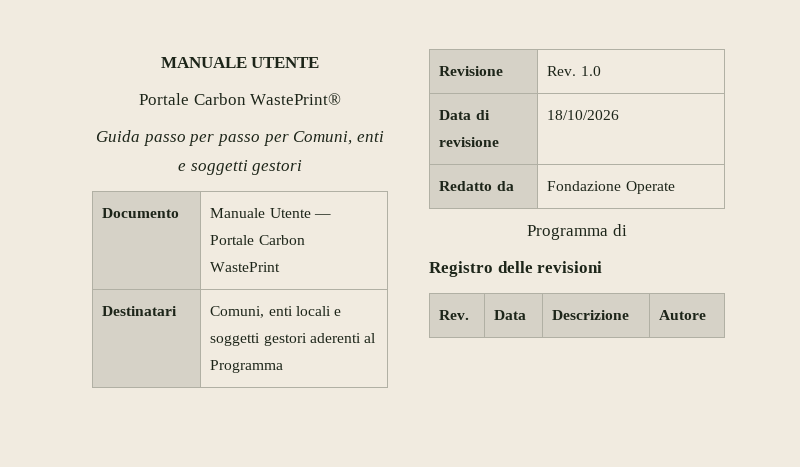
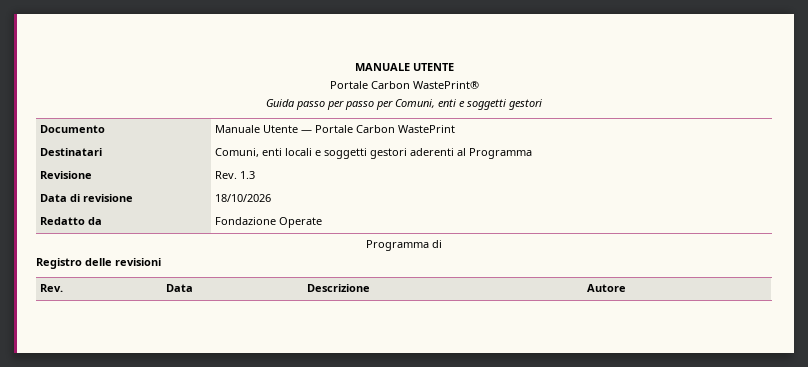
- Revisione | Rev. 1.0
+ Revisione | Rev. 1.3

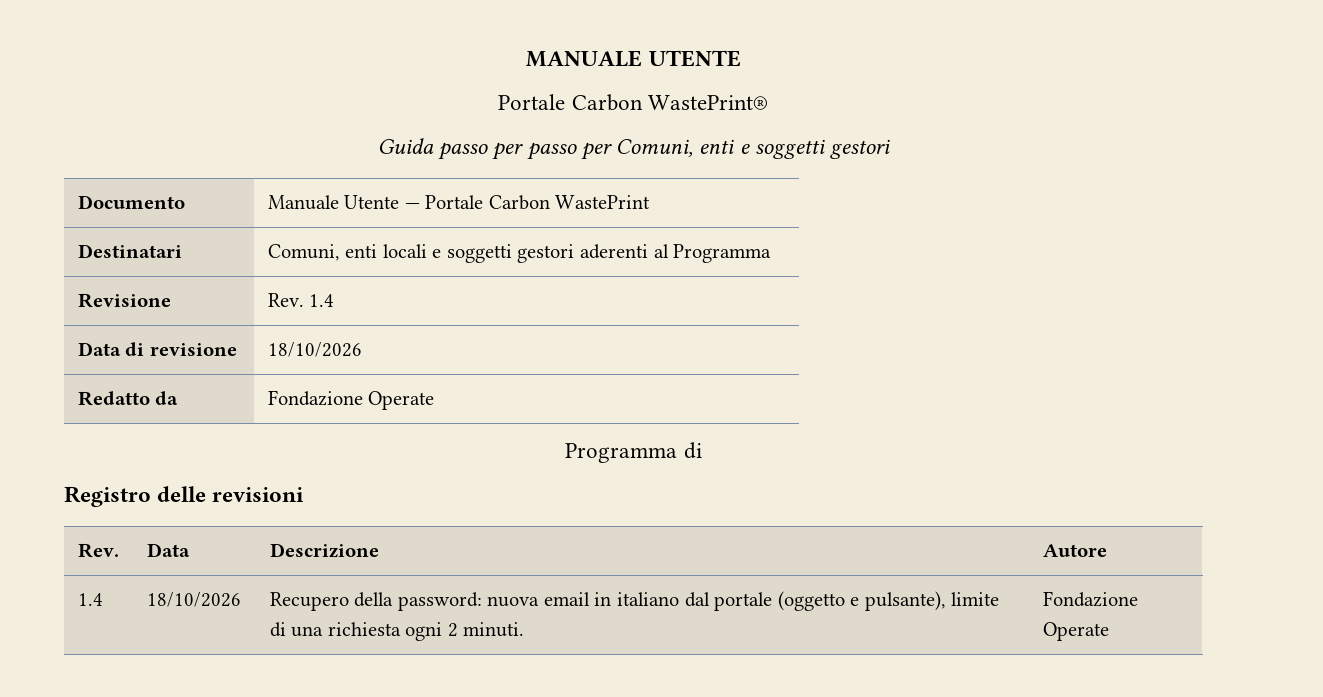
- Revisione | Rev. 1.3
+ Revisione | Rev. 1.4
+ 1.4 | 18/10/2026 | Recupero della password: nuova email in italiano dal portale (oggetto e pulsante), limite di una richiesta ogni 2 minuti. | Fondazione Operate

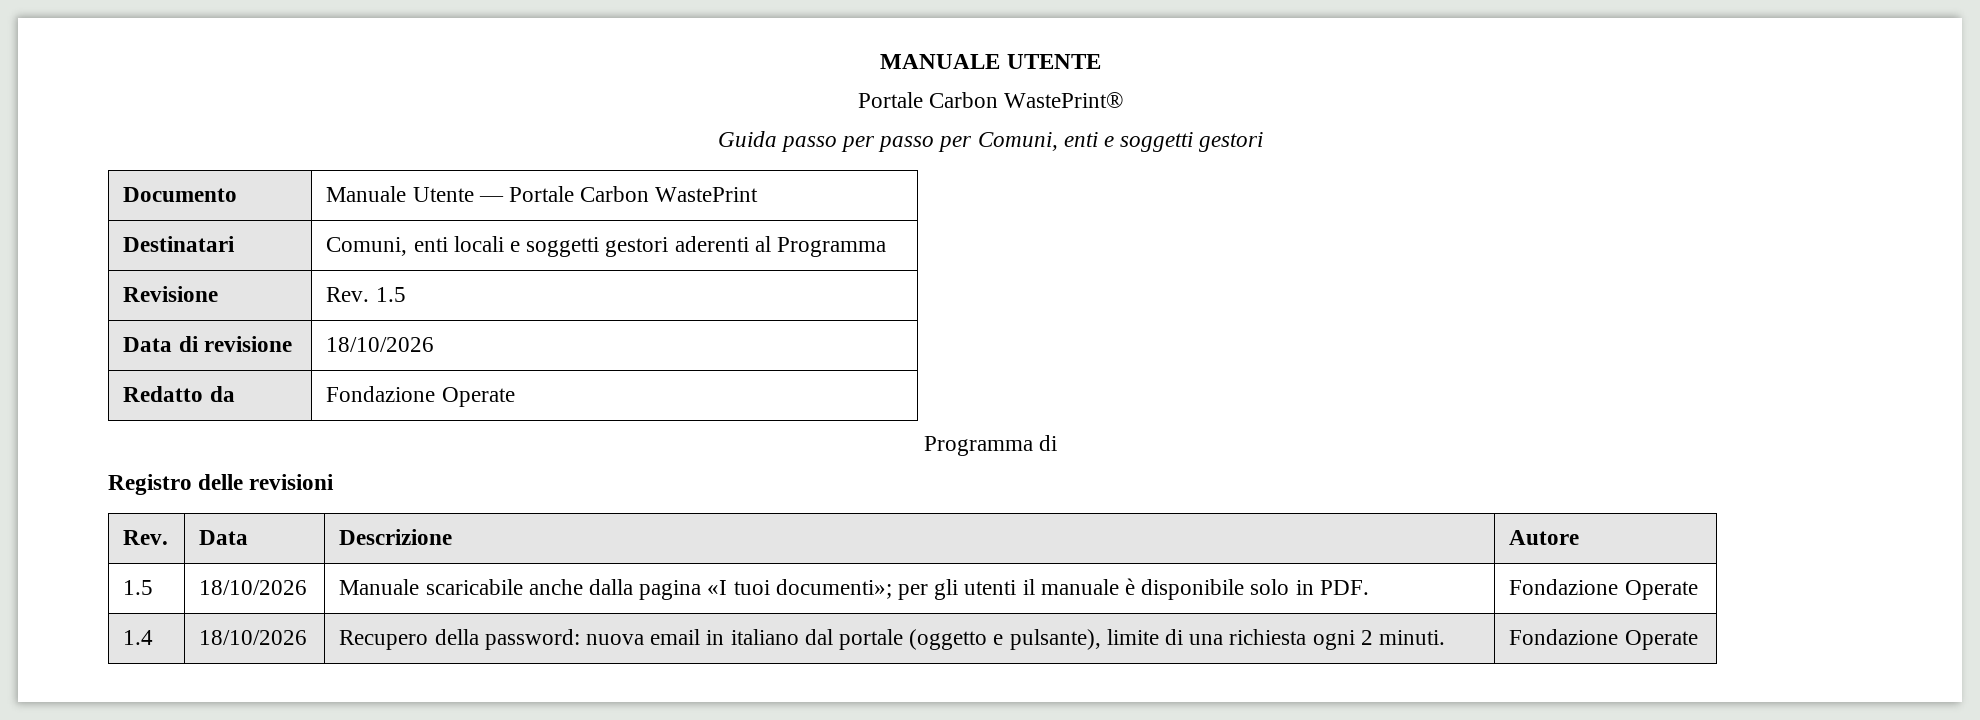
- Revisione | Rev. 1.4
+ Revisione | Rev. 1.5
+ 1.5 | 18/10/2026 | Manuale scaricabile anche dalla pagina «I tuoi documenti»; per gli utenti il manuale è disponibile solo in PDF. | Fondazione Operate

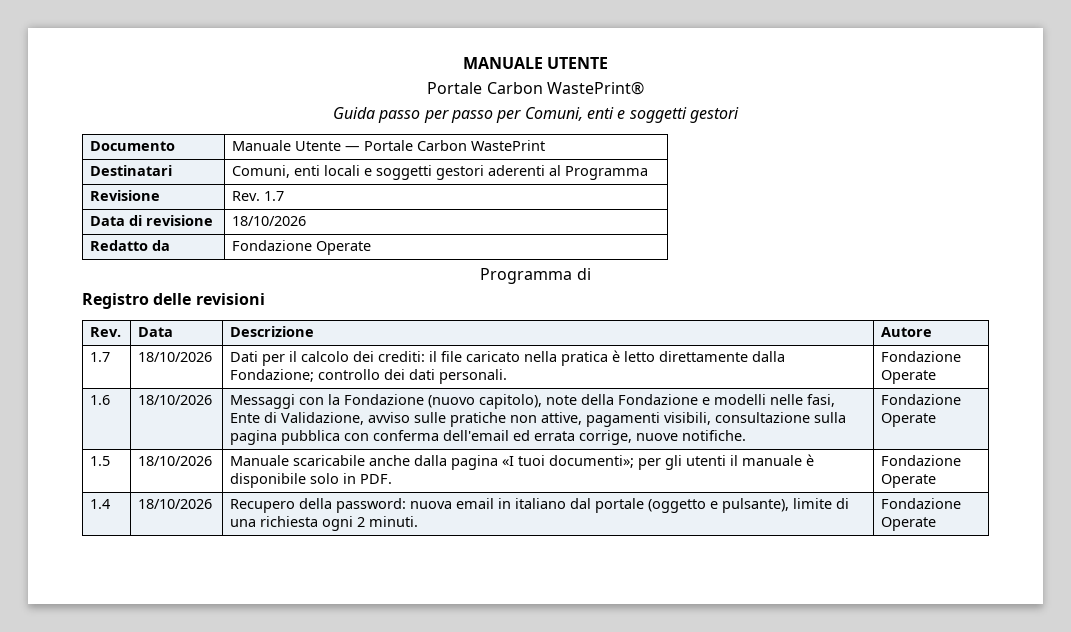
- Revisione | Rev. 1.5
+ Revisione | Rev. 1.7
+ 1.7 | 18/10/2026 | Dati per il calcolo dei crediti: il file caricato nella pratica è letto direttamente dalla Fondazione; controllo dei dati personali. | Fondazione Operate
+ 1.6 | 18/10/2026 | Messaggi con la Fondazione (nuovo capitolo), note della Fondazione e modelli nelle fasi, Ente di Validazione, avviso sulle pratiche non attive, pagamenti visibili, consultazione sulla pagina pubblica con conferma dell'email ed errata corrige, nuove notifiche. | Fondazione Operate

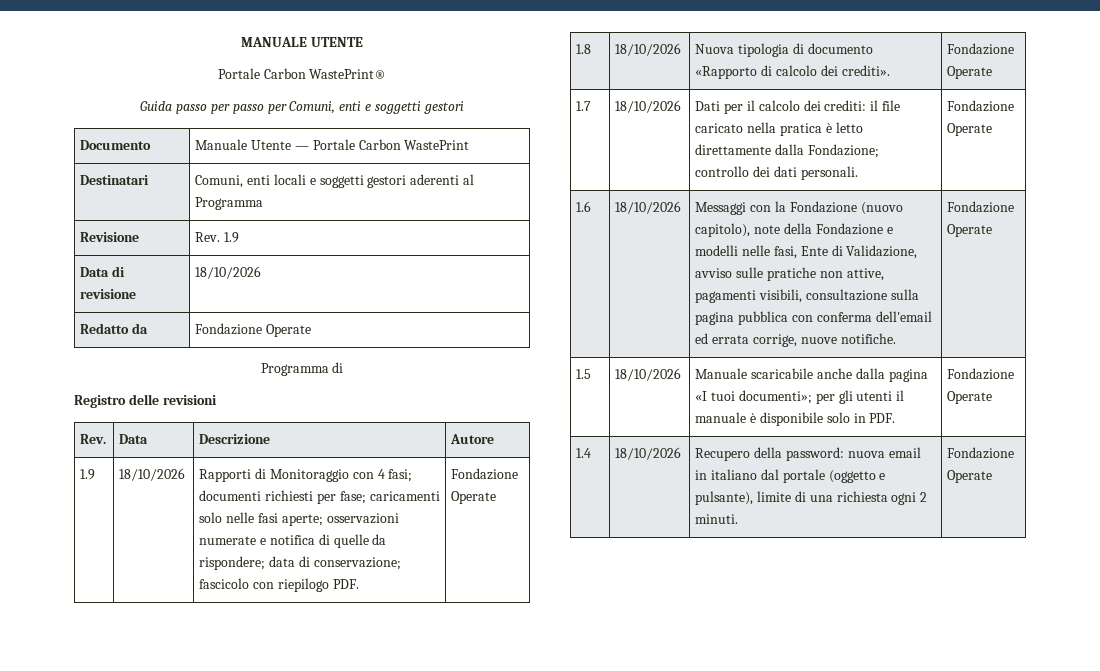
- Revisione | Rev. 1.7
+ Revisione | Rev. 1.9
+ 1.9 | 18/10/2026 | Rapporti di Monitoraggio con 4 fasi; documenti richiesti per fase; caricamenti solo nelle fasi aperte; osservazioni numerate e notifica di quelle da rispondere; data di conservazione; fascicolo con riepilogo PDF. | Fondazione Operate
+ 1.8 | 18/10/2026 | Nuova tipologia di documento «Rapporto di calcolo dei crediti». | Fondazione Operate

